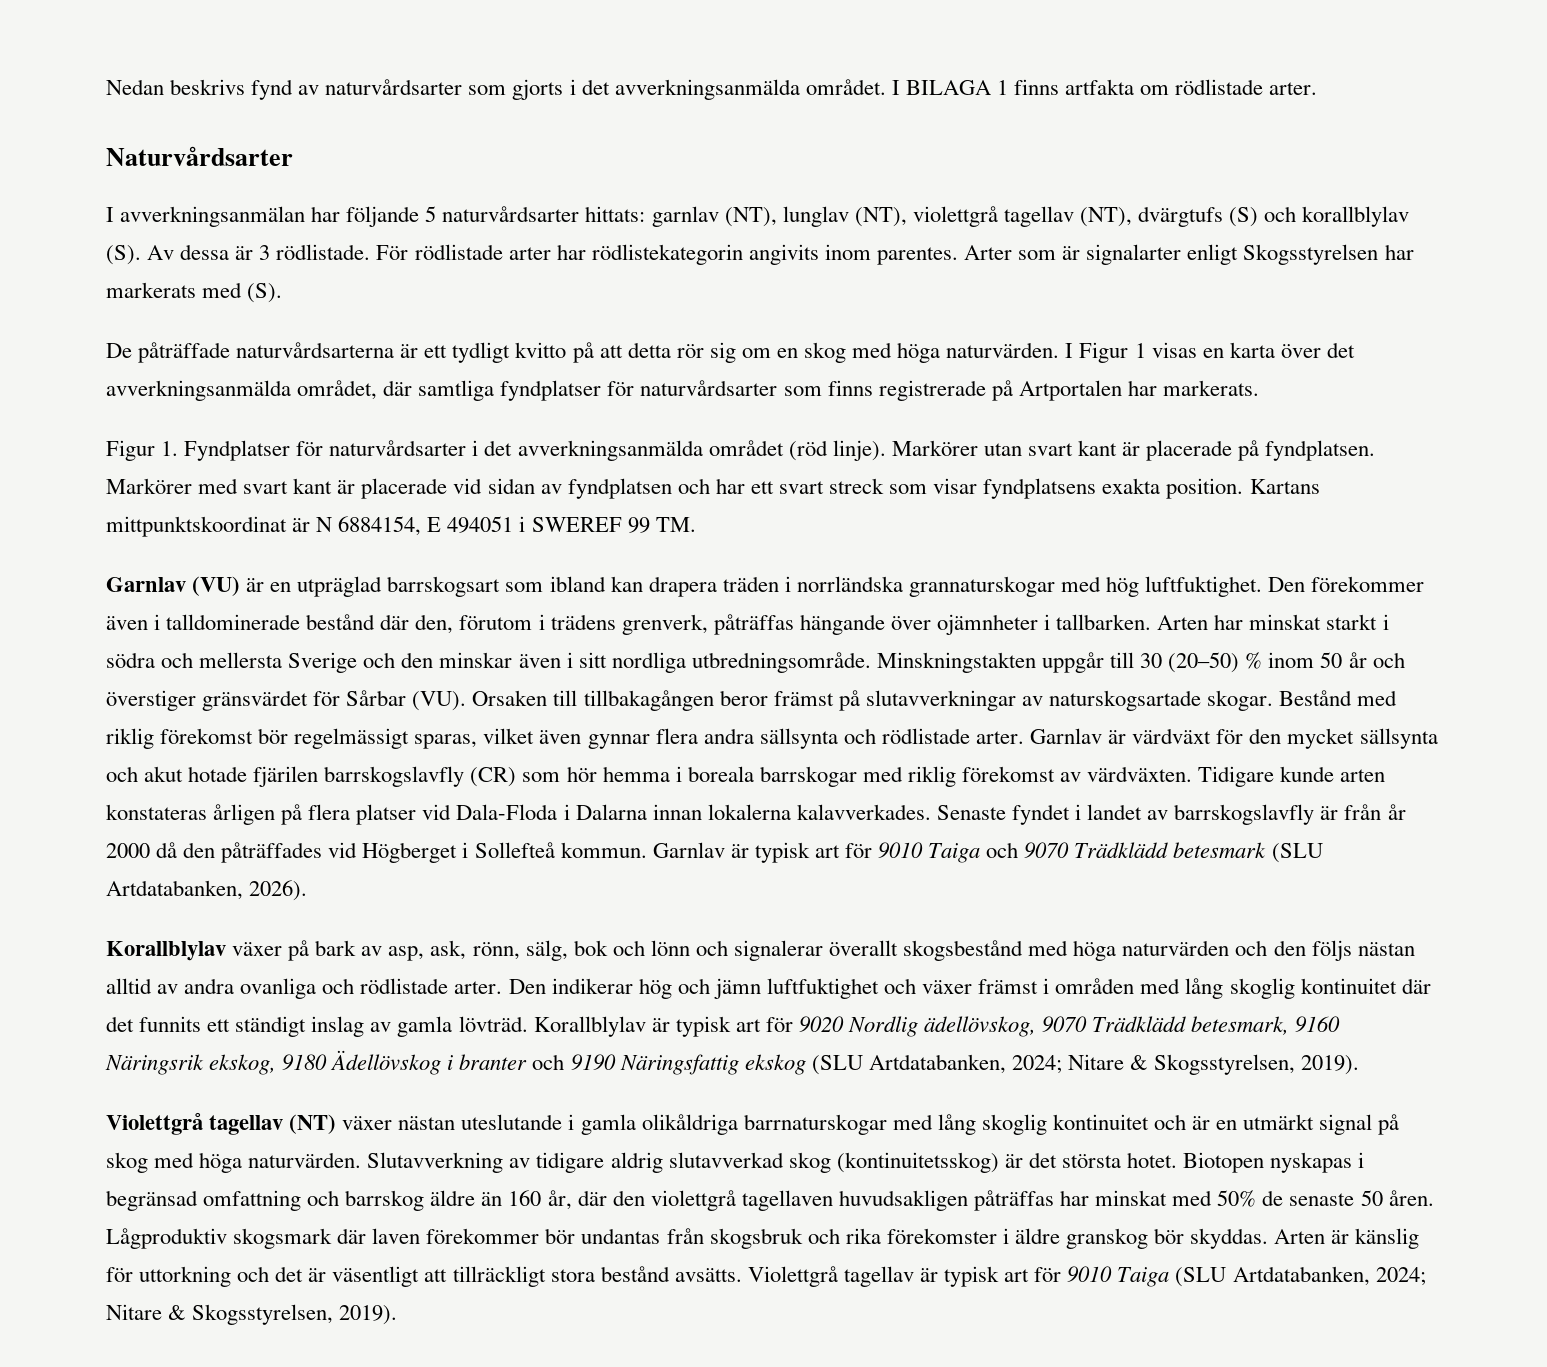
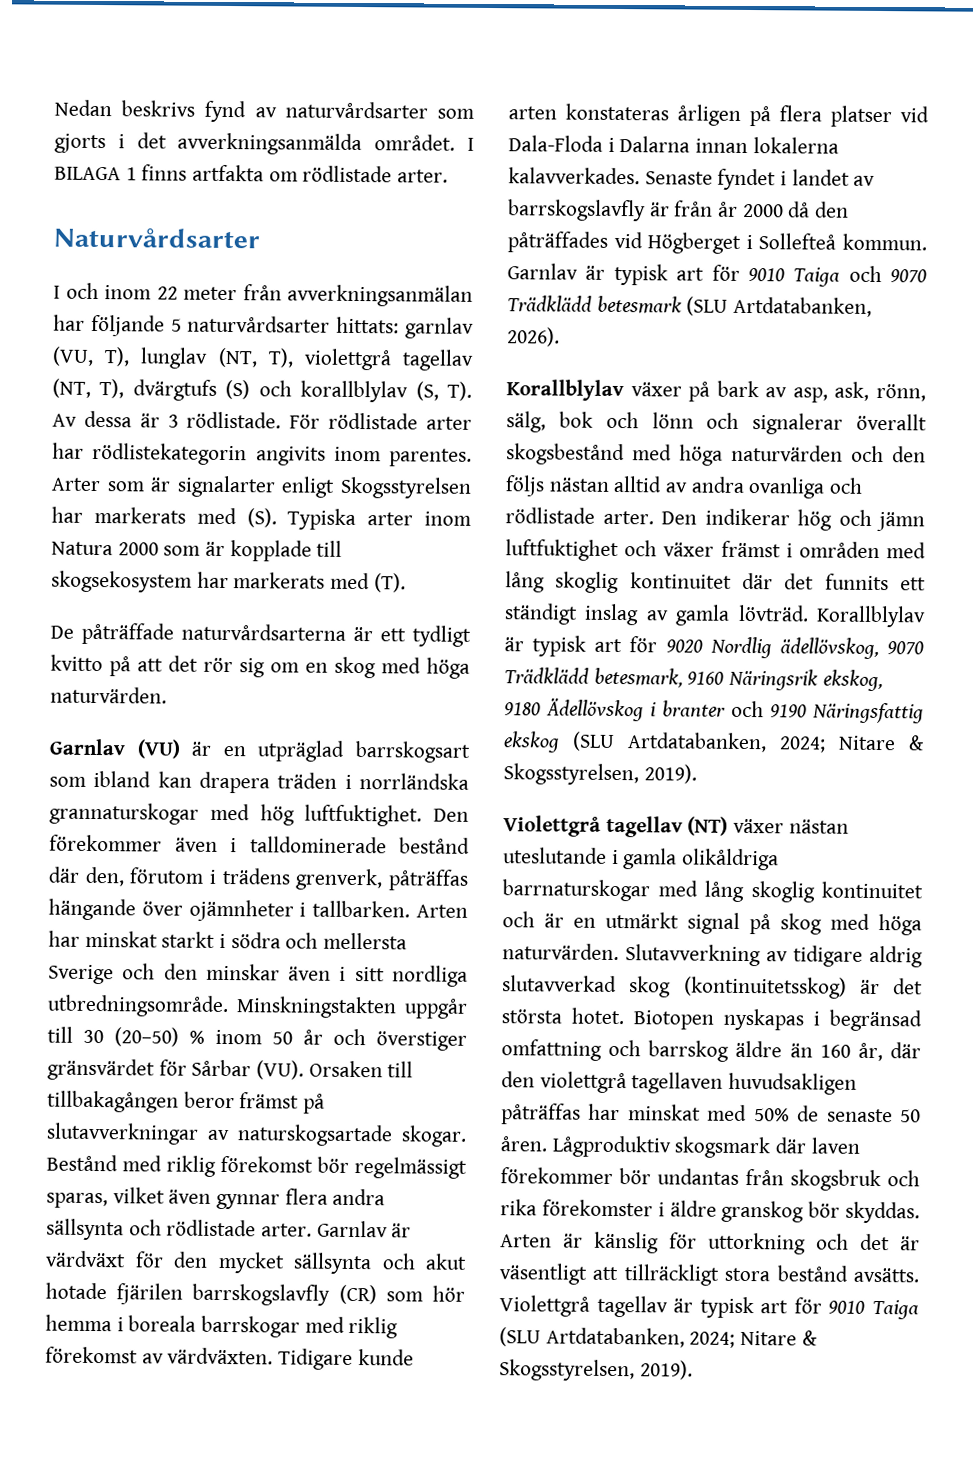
- I avverkningsanmälan har följande 5 naturvårdsarter hittats: garnlav (NT), lunglav (NT), violettgrå tagellav (NT), dvärgtufs (S) och korallblylav (S). Av dessa är 3 rödlistade.
+ I och inom 22 meter från avverkningsanmälan har följande 5 naturvårdsarter hittats: garnlav (VU, T), lunglav (NT, T), violettgrå tagellav (NT, T), dvärgtufs (S) och korallblylav (S, T). Av dessa är 3 rödlistade.
- Arter som är signalarter enligt Skogsstyrelsen har markerats med (S).
+ Arter som är signalarter enligt Skogsstyrelsen har markerats med (S). Typiska arter inom Natura 2000 som är kopplade till skogsekosystem har markerats med (T).
- De påträffade naturvårdsarterna är ett tydligt kvitto på att detta rör sig om en skog med höga naturvärden. I Figur 1 visas en karta över det avverkningsanmälda området, där samtliga fyndplatser för naturvårdsarter som finns registrerade på Artportalen har markerats.
- Figur 1. Fyndplatser för naturvårdsarter i det avverkningsanmälda området (röd linje). Markörer utan svart kant är placerade på fyndplatsen. Markörer med svart kant är placerade vid sidan av fyndplatsen och har ett svart streck som visar fyndplatsens exakta position. Kartans mittpunktskoordinat är N 6884154, E 494051 i SWEREF 99 TM.
+ De påträffade naturvårdsarterna är ett tydligt kvitto på att det rör sig om en skog med höga naturvärden.

